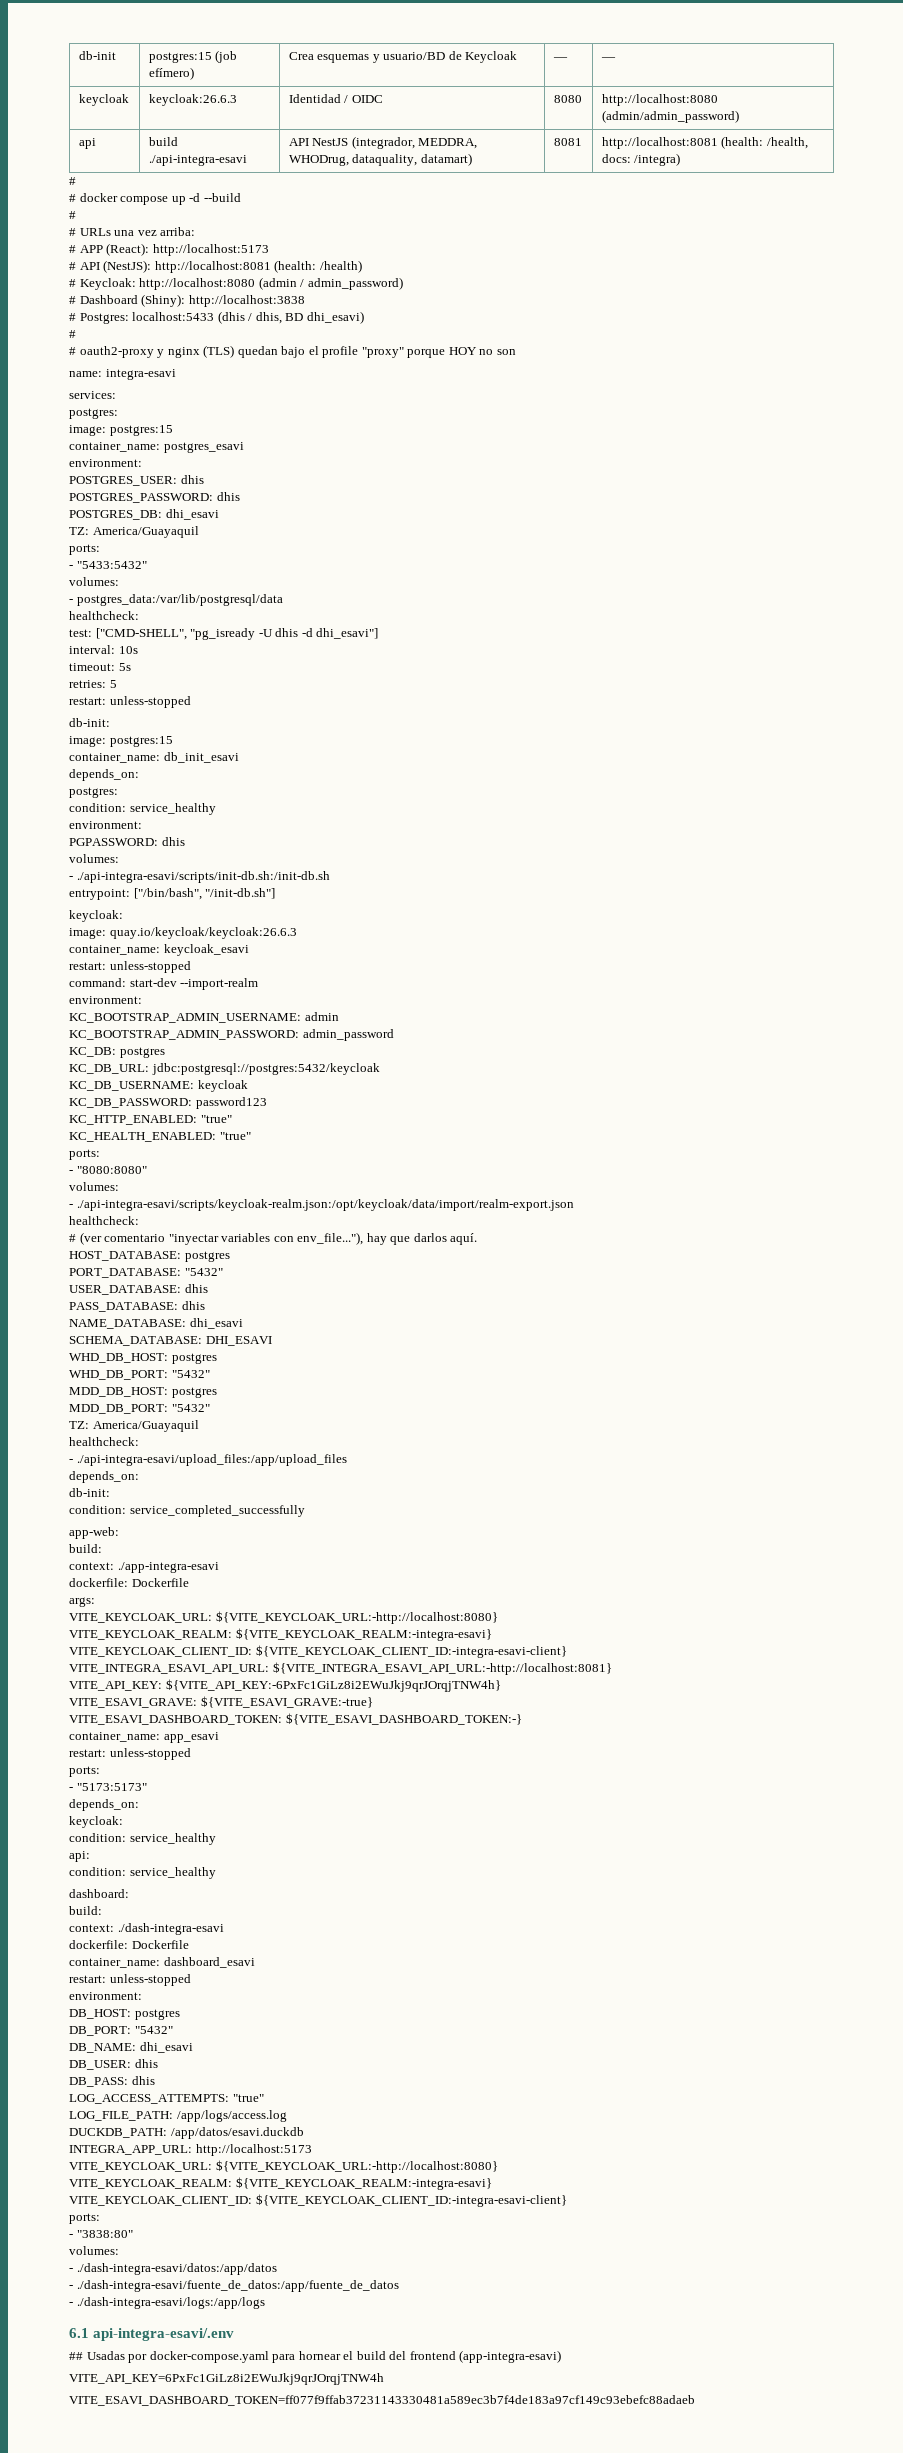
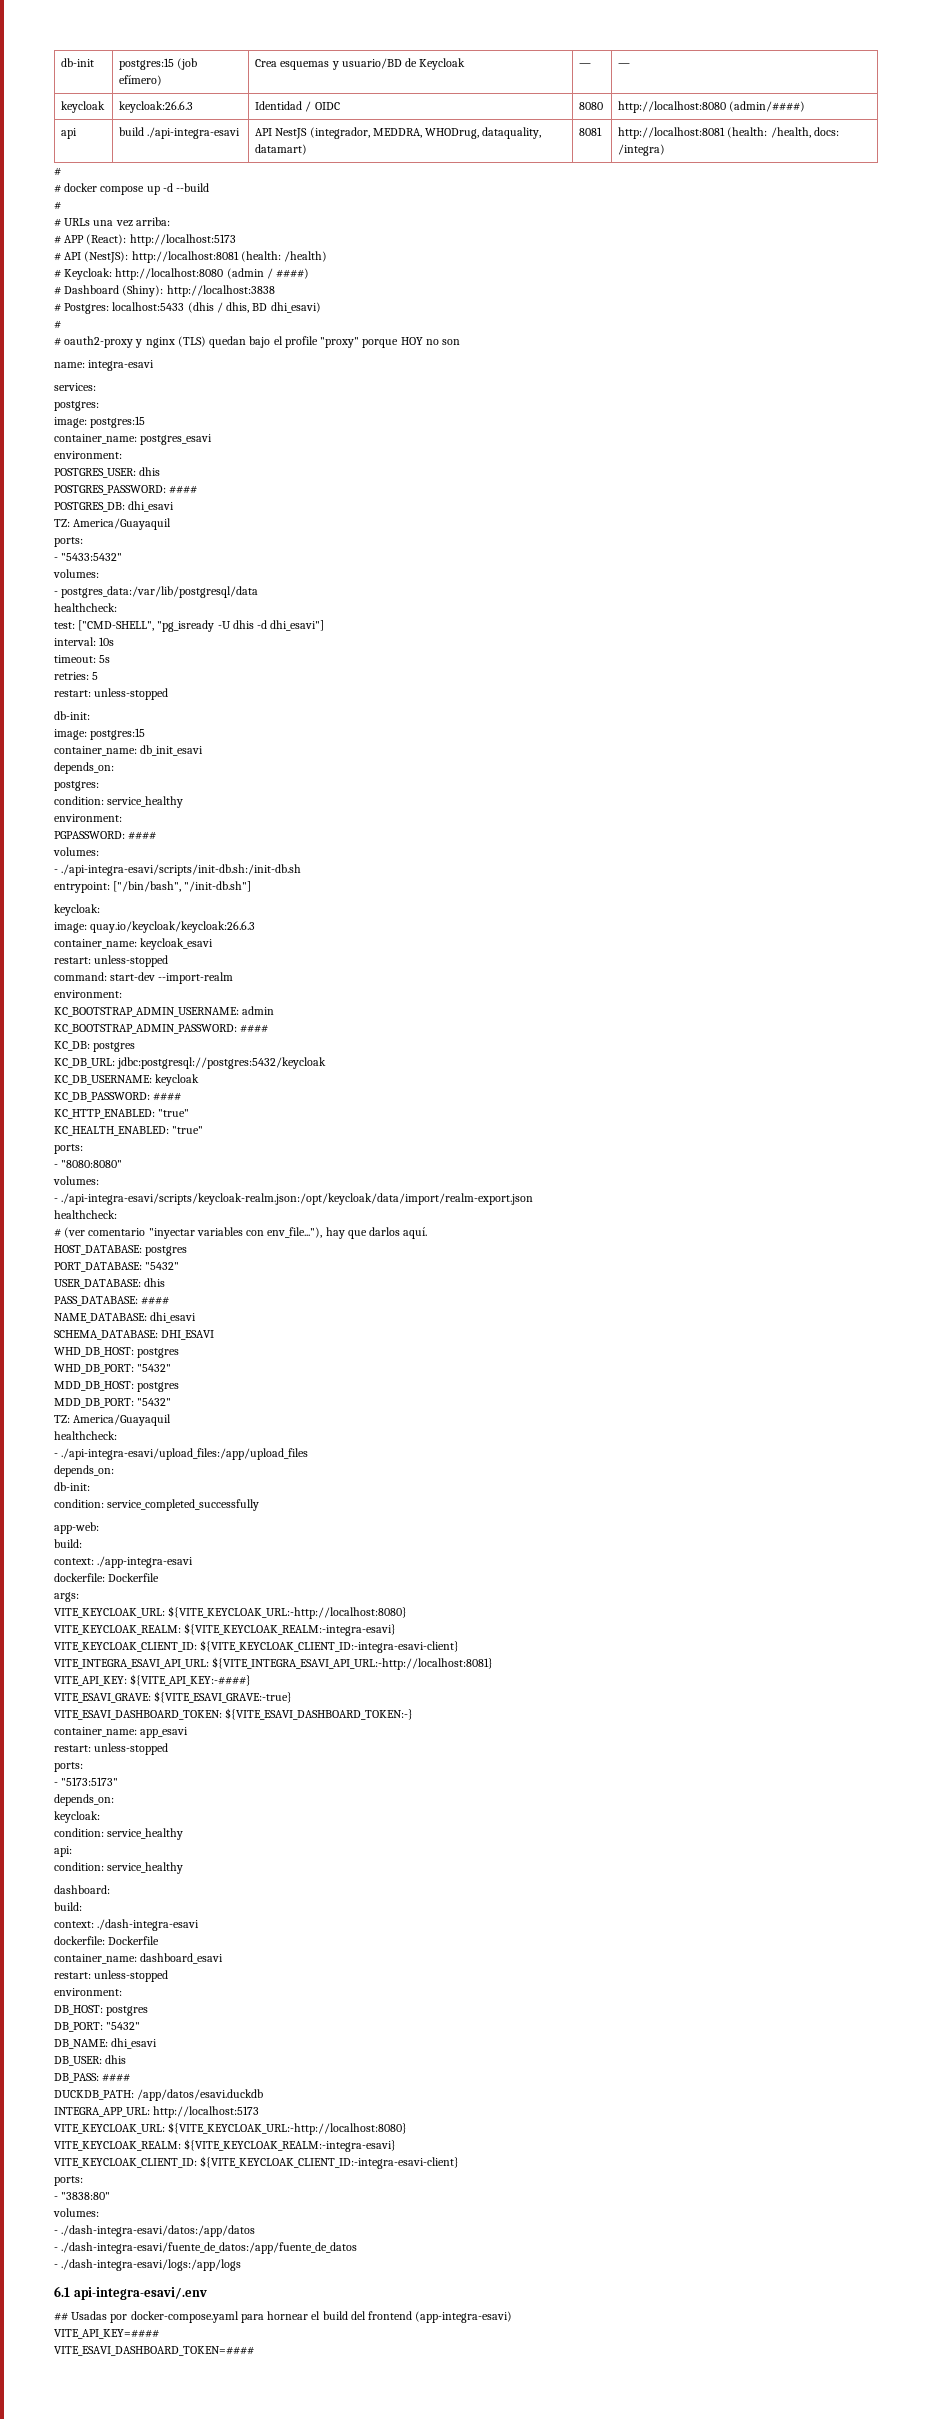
- keycloak | keycloak:26.6.3 | Identidad / OIDC | 8080 | http://localhost:8080 (admin/admin_password)
+ keycloak | keycloak:26.6.3 | Identidad / OIDC | 8080 | http://localhost:8080 (admin/####)
- # Keycloak: http://localhost:8080 (admin / admin_password)
+ # Keycloak: http://localhost:8080 (admin / ####)
- POSTGRES_PASSWORD: dhis
+ POSTGRES_PASSWORD: ####
- PGPASSWORD: dhis
+ PGPASSWORD: ####
- KC_BOOTSTRAP_ADMIN_PASSWORD: admin_password
+ KC_BOOTSTRAP_ADMIN_PASSWORD: ####
- KC_DB_PASSWORD: password123
+ KC_DB_PASSWORD: ####
- PASS_DATABASE: dhis
+ PASS_DATABASE: ####
- VITE_API_KEY: ${VITE_API_KEY:-6PxFc1GiLz8i2EWuJkj9qrJOrqjTNW4h}
+ VITE_API_KEY: ${VITE_API_KEY:-####}
- DB_PASS: dhis
- LOG_ACCESS_ATTEMPTS: "true"
- LOG_FILE_PATH: /app/logs/access.log
+ DB_PASS: ####
- VITE_API_KEY=6PxFc1GiLz8i2EWuJkj9qrJOrqjTNW4h
- VITE_ESAVI_DASHBOARD_TOKEN=ff077f9ffab37231143330481a589ec3b7f4de183a97cf149c93ebefc88adaeb
+ VITE_API_KEY=####
+ VITE_ESAVI_DASHBOARD_TOKEN=####

